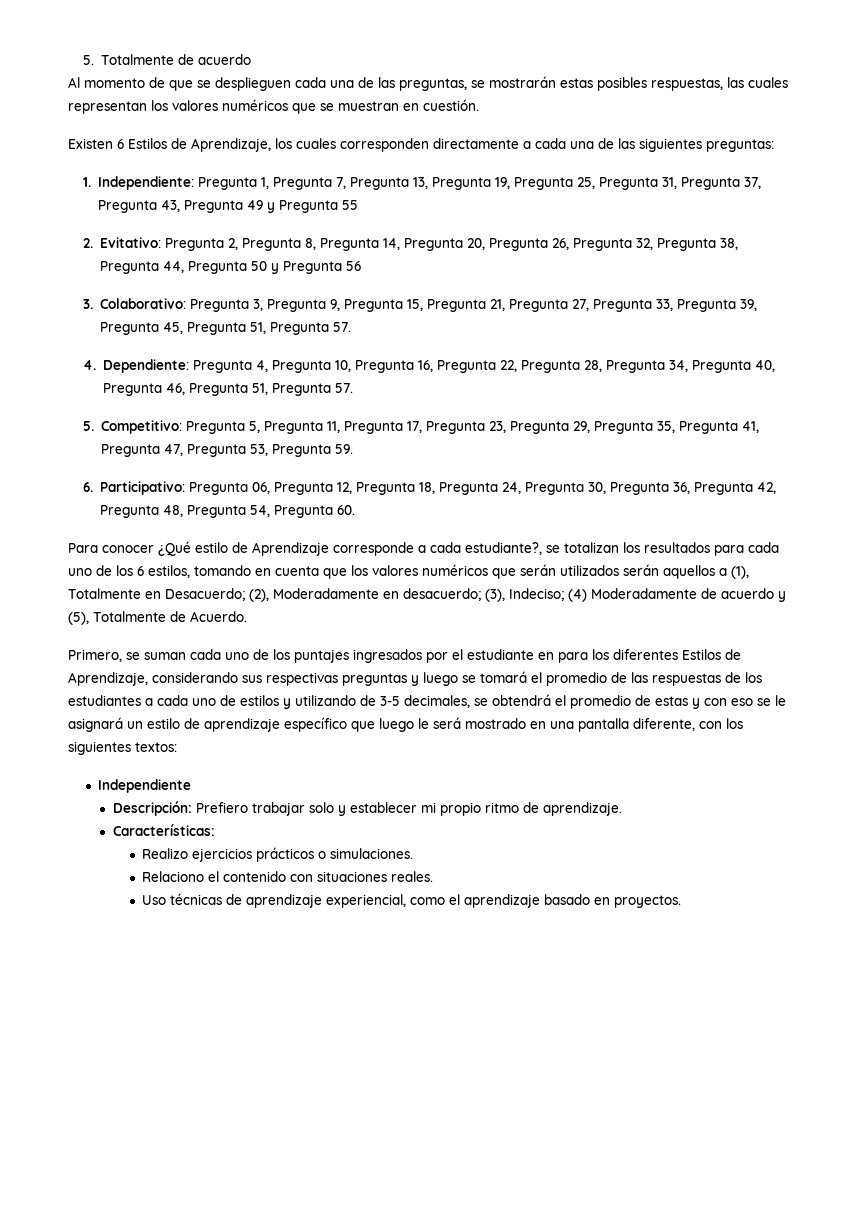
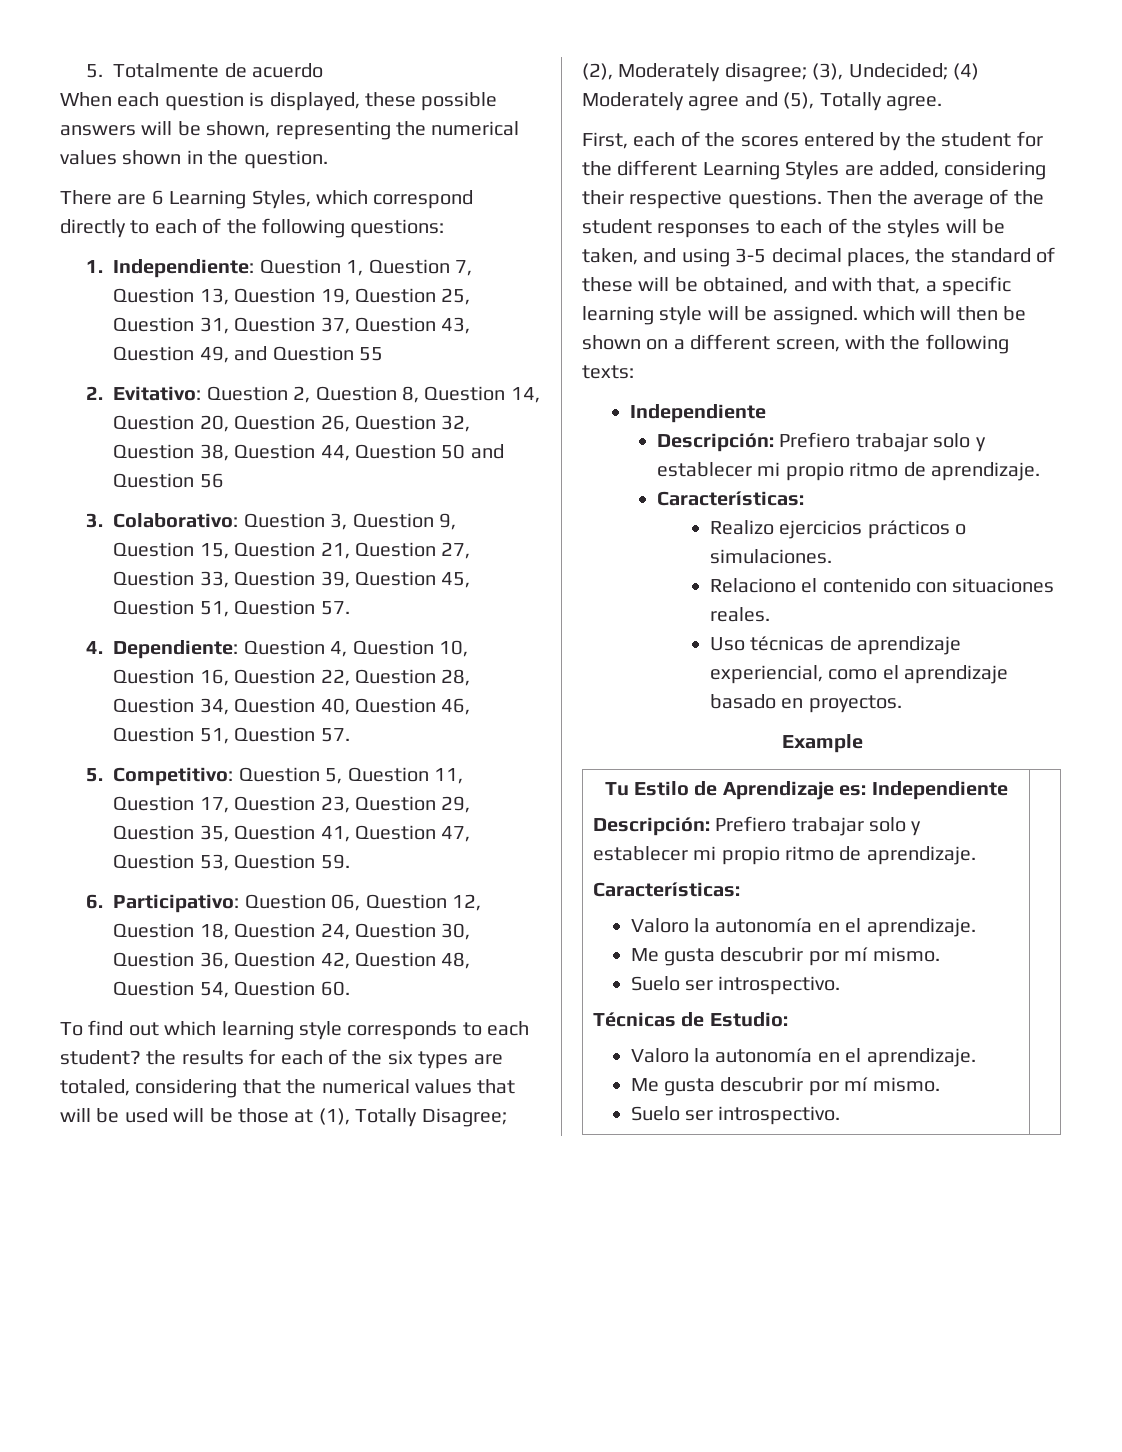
- Al momento de que se desplieguen cada una de las preguntas, se mostrarán estas posibles respuestas, las cuales representan los valores numéricos que se muestran en cuestión.
- Existen 6 Estilos de Aprendizaje, los cuales corresponden directamente a cada una de las siguientes preguntas:
- 1. Independiente: Pregunta 1, Pregunta 7, Pregunta 13, Pregunta 19, Pregunta 25, Pregunta 31, Pregunta 37, Pregunta 43, Pregunta 49 y Pregunta 55
- 2. Evitativo: Pregunta 2, Pregunta 8, Pregunta 14, Pregunta 20, Pregunta 26, Pregunta 32, Pregunta 38, Pregunta 44, Pregunta 50 y Pregunta 56
- 3. Colaborativo: Pregunta 3, Pregunta 9, Pregunta 15, Pregunta 21, Pregunta 27, Pregunta 33, Pregunta 39, Pregunta 45, Pregunta 51, Pregunta 57.
- 4. Dependiente: Pregunta 4, Pregunta 10, Pregunta 16, Pregunta 22, Pregunta 28, Pregunta 34, Pregunta 40, Pregunta 46, Pregunta 51, Pregunta 57.
- 5. Competitivo: Pregunta 5, Pregunta 11, Pregunta 17, Pregunta 23, Pregunta 29, Pregunta 35, Pregunta 41, Pregunta 47, Pregunta 53, Pregunta 59.
- 6. Participativo: Pregunta 06, Pregunta 12, Pregunta 18, Pregunta 24, Pregunta 30, Pregunta 36, Pregunta 42, Pregunta 48, Pregunta 54, Pregunta 60.
- Para conocer ¿Qué estilo de Aprendizaje corresponde a cada estudiante?, se totalizan los resultados para cada uno de los 6 estilos, tomando en cuenta que los valores numéricos que serán utilizados serán aquellos a (1), Totalmente en Desacuerdo; (2), Moderadamente en desacuerdo; (3), Indeciso; (4) Moderadamente de acuerdo y (5), Totalmente de Acuerdo.
- Primero, se suman cada uno de los puntajes ingresados por el estudiante en para los diferentes Estilos de Aprendizaje, considerando sus respectivas preguntas y luego se tomará el promedio de las respuestas de los estudiantes a cada uno de estilos y utilizando de 3-5 decimales, se obtendrá el promedio de estas y con eso se le asignará un estilo de aprendizaje específico que luego le será mostrado en una pantalla diferente, con los siguientes textos:
+ When each question is displayed, these possible answers will be shown, representing the numerical values shown in the question.
+ There are 6 Learning Styles, which correspond directly to each of the following questions:
+ 1. Independiente: Question 1, Question 7, Question 13, Question 19, Question 25, Question 31, Question 37, Question 43, Question 49, and Question 55
+ 2. Evitativo: Question 2, Question 8, Question 14, Question 20, Question 26, Question 32, Question 38, Question 44, Question 50 and Question 56
+ 3. Colaborativo: Question 3, Question 9, Question 15, Question 21, Question 27, Question 33, Question 39, Question 45, Question 51, Question 57.
+ 4. Dependiente: Question 4, Question 10, Question 16, Question 22, Question 28, Question 34, Question 40, Question 46, Question 51, Question 57.
+ 5. Competitivo: Question 5, Question 11, Question 17, Question 23, Question 29, Question 35, Question 41, Question 47, Question 53, Question 59.
+ 6. Participativo: Question 06, Question 12, Question 18, Question 24, Question 30, Question 36, Question 42, Question 48, Question 54, Question 60.
+ To find out which learning style corresponds to each student? the results for each of the six types are totaled, considering that the numerical values that will be used will be those at (1), Totally Disagree; (2), Moderately disagree; (3), Undecided; (4) Moderately agree and (5), Totally agree.
+ First, each of the scores entered by the student for the different Learning Styles are added, considering their respective questions. Then the average of the student responses to each of the styles will be taken, and using 3-5 decimal places, the standard of these will be obtained, and with that, a specific learning style will be assigned. which will then be shown on a different screen, with the following texts:
+ Example
+ Tu Estilo de Aprendizaje es: Independiente
+ Descripción: Prefiero trabajar solo y establecer mi propio ritmo de aprendizaje.
+ Características:
+ Valoro la autonomía en el aprendizaje.
+ Me gusta descubrir por mí mismo.
+ Suelo ser introspectivo.
+ Técnicas de Estudio:
+ Valoro la autonomía en el aprendizaje.
+ Me gusta descubrir por mí mismo.
+ Suelo ser introspectivo.

